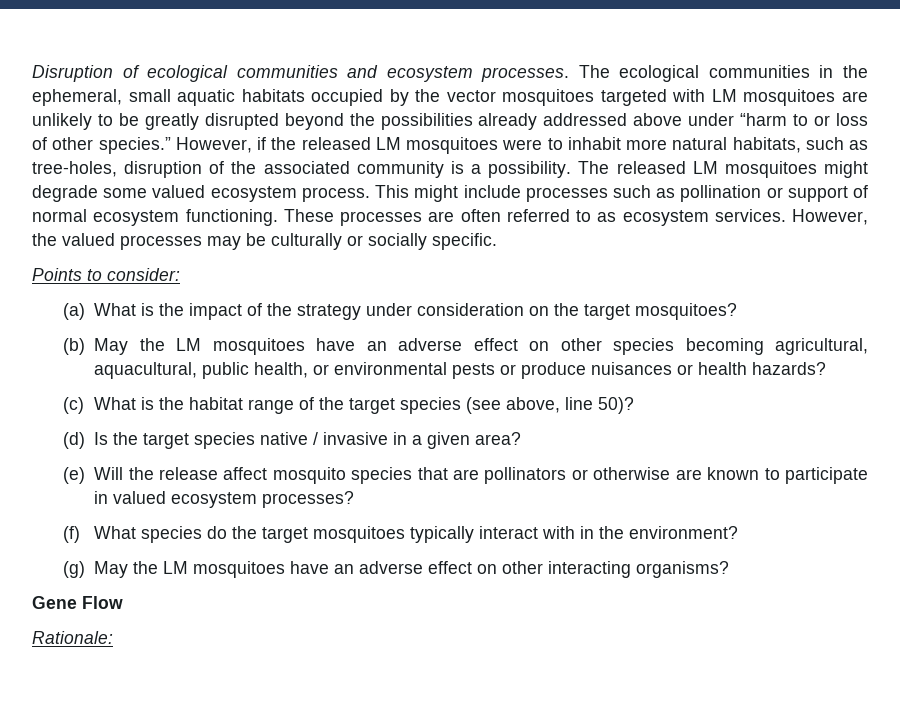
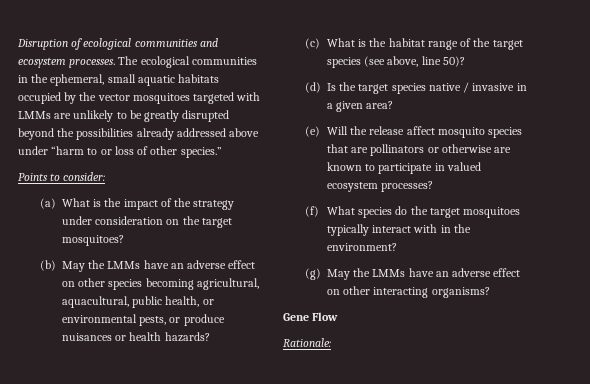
- The ecological communities in the ephemeral, small aquatic habitats occupied by the vector mosquitoes targeted with LM mosquitoes are unlikely to be greatly disrupted beyond the possibilities already addressed above under “harm to or loss of other species.” However, if the released LM mosquitoes were to inhabit more natural habitats, such as tree-holes, disruption of the associated community is a possibility. The released LM mosquitoes might degrade some valued ecosystem process. This might include processes such as pollination or support of normal ecosystem functioning. These processes are often referred to as ecosystem services. However, the valued processes may be culturally or socially specific.
+ The ecological communities in the ephemeral, small aquatic habitats occupied by the vector mosquitoes targeted with LMMs are unlikely to be greatly disrupted beyond the possibilities already addressed above under “harm to or loss of other species.”
- (b) May the LM mosquitoes have an adverse effect on other species becoming agricultural, aquacultural, public health, or environmental pests or produce nuisances or health hazards?
+ (b) May the LMMs have an adverse effect on other species becoming agricultural, aquacultural, public health, or environmental pests, or produce nuisances or health hazards?
- (g) May the LM mosquitoes have an adverse effect on other interacting organisms?
+ (g) May the LMMs have an adverse effect on other interacting organisms?

